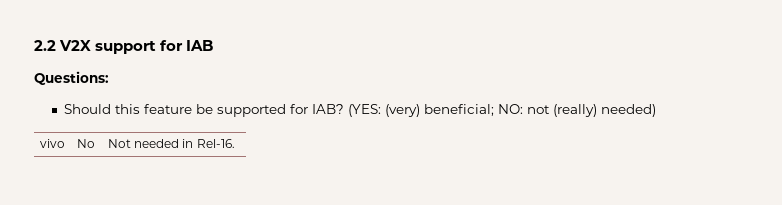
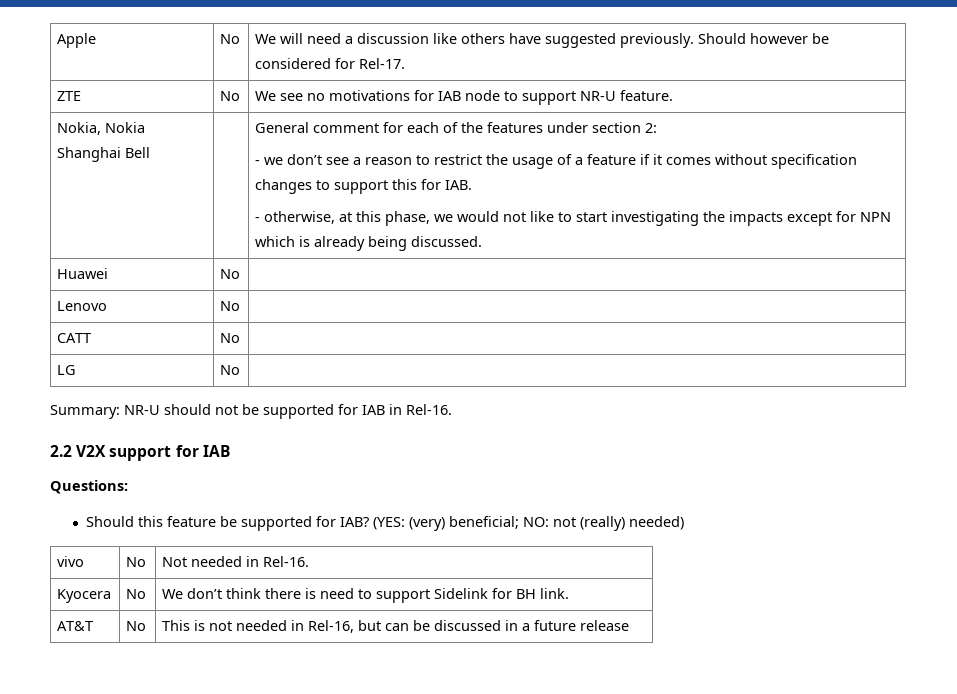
+ Apple | No | We will need a discussion like others have suggested previously. Should however be considered for Rel-17.
+ ZTE | No | We see no motivations for IAB node to support NR-U feature.
+ Nokia, Nokia Shanghai Bell | | General comment for each of the features under section 2:
+ - we don’t see a reason to restrict the usage of a feature if it comes without specification changes to support this for IAB.
+ - otherwise, at this phase, we would not like to start investigating the impacts except for NPN which is already being discussed.
+ Huawei | No |
+ Lenovo | No |
+ CATT | No |
+ LG | No |
+ Summary: NR-U should not be supported for IAB in Rel-16.
+ Kyocera | No | We don’t think there is need to support Sidelink for BH link.
+ AT&T | No | This is not needed in Rel-16, but can be discussed in a future release

